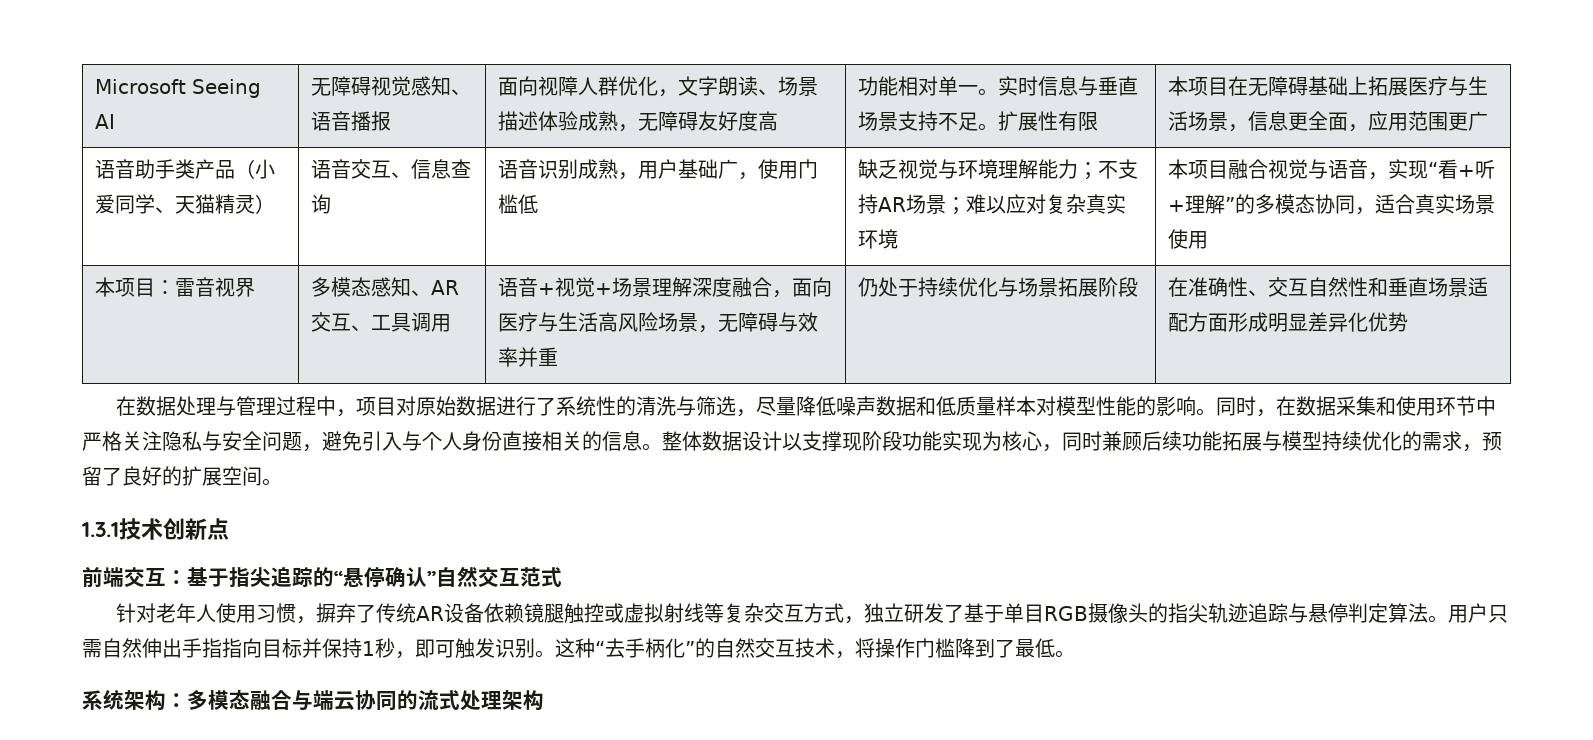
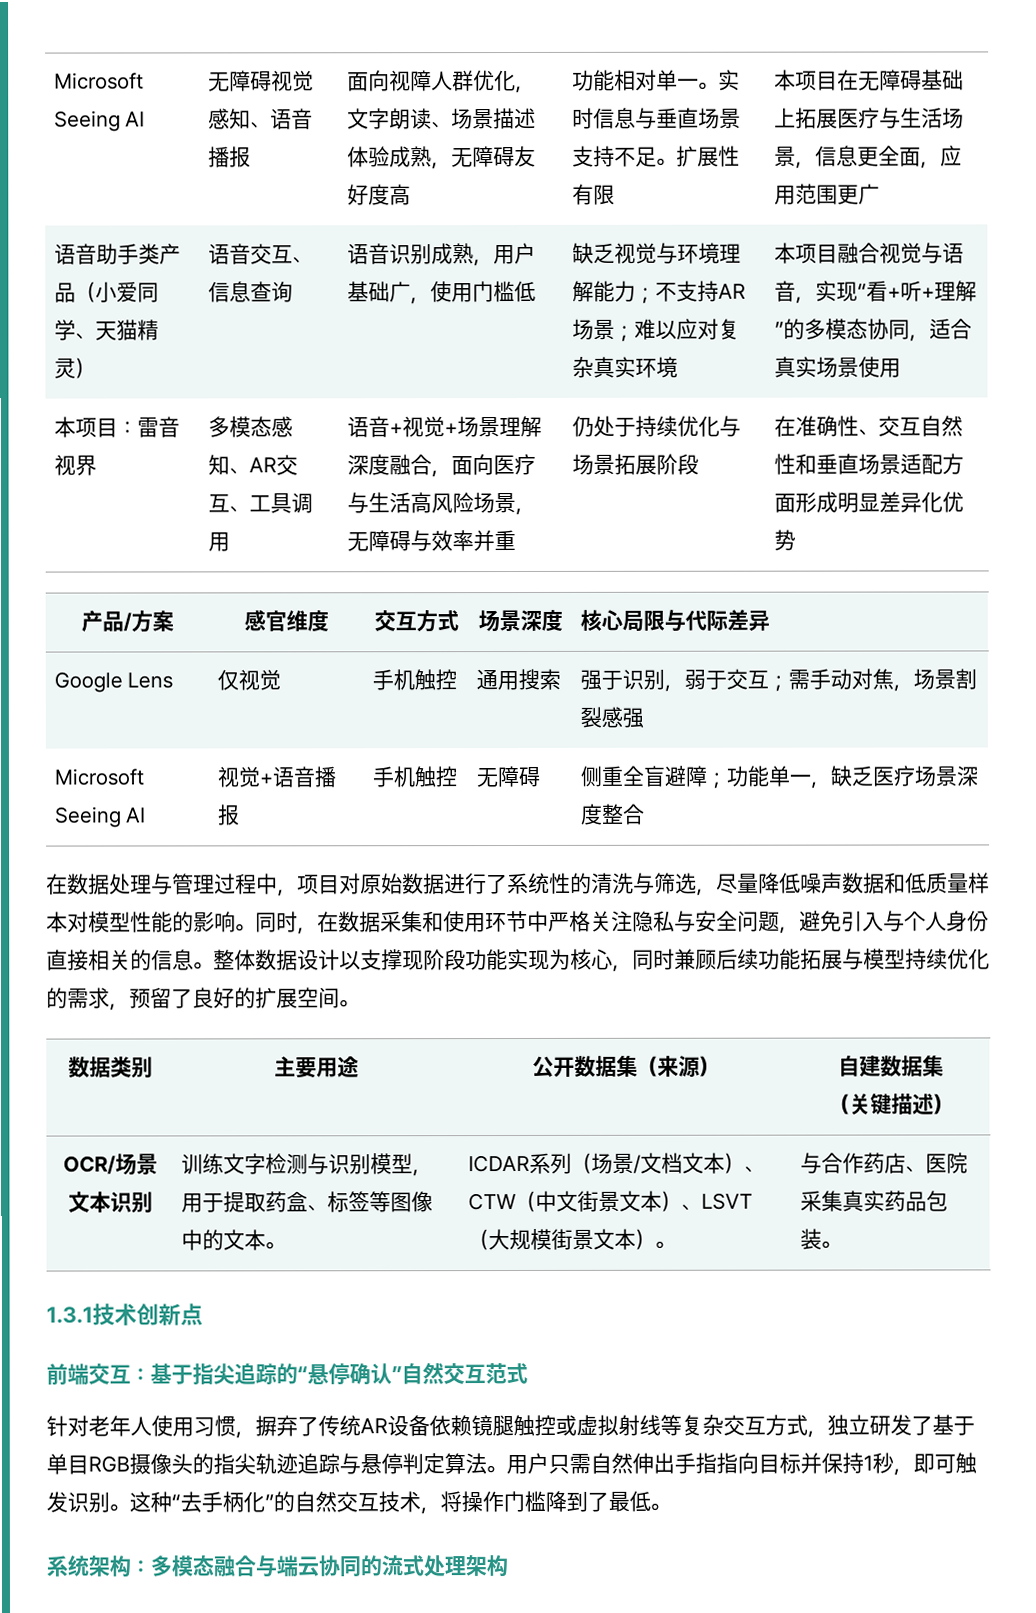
+ 产品/方案 | 感官维度 | 交互方式 | 场景深度 | 核心局限与代际差异
+ Google Lens | 仅视觉 | 手机触控 | 通用搜索 | 强于识别，弱于交互；需手动对焦，场景割裂感强
+ Microsoft Seeing AI | 视觉+语音播报 | 手机触控 | 无障碍 | 侧重全盲避障；功能单一，缺乏医疗场景深度整合
+ 数据类别 | 主要用途 | 公开数据集（来源） | 自建数据集
+ （关键描述）
+ OCR/场景文本识别 | 训练文字检测与识别模型，用于提取药盒、标签等图像中的文本。 | ICDAR系列（场景/文档文本）、CTW（中文街景文本）、LSVT（大规模街景文本）。 | 与合作药店、医院采集真实药品包装。

